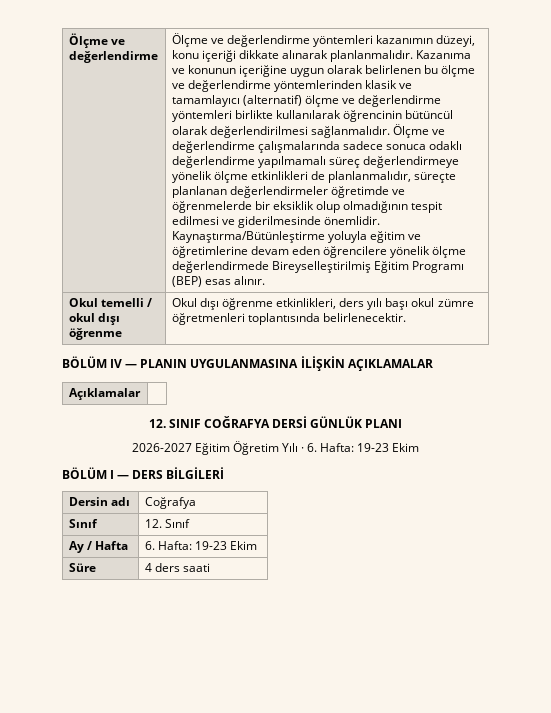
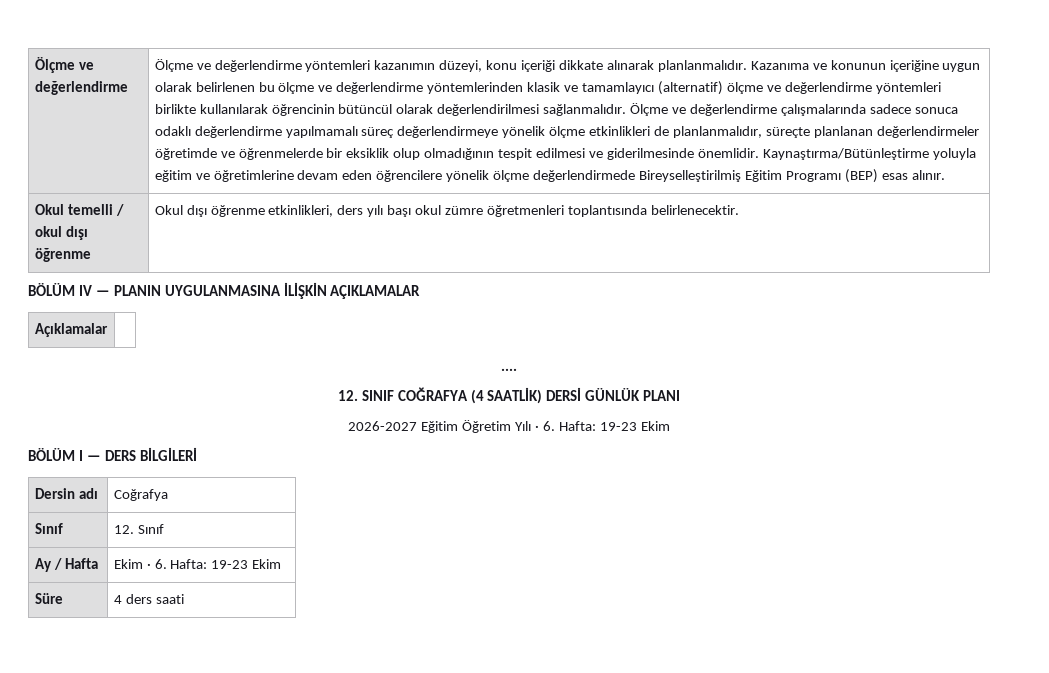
+ ....
- 12. SINIF COĞRAFYA DERSİ GÜNLÜK PLANI
+ 12. SINIF COĞRAFYA (4 SAATLİK) DERSİ GÜNLÜK PLANI
- Ay / Hafta | 6. Hafta: 19-23 Ekim
+ Ay / Hafta | Ekim · 6. Hafta: 19-23 Ekim

